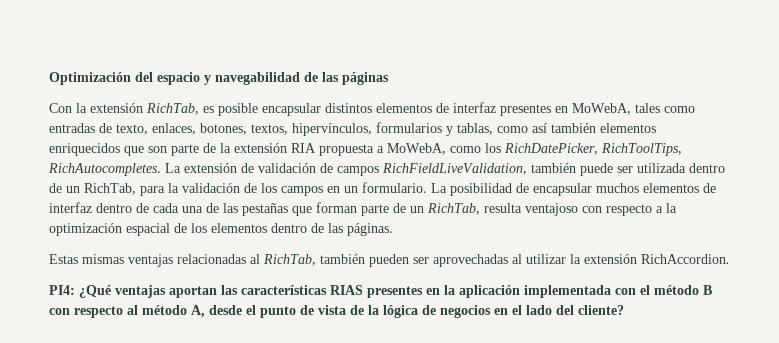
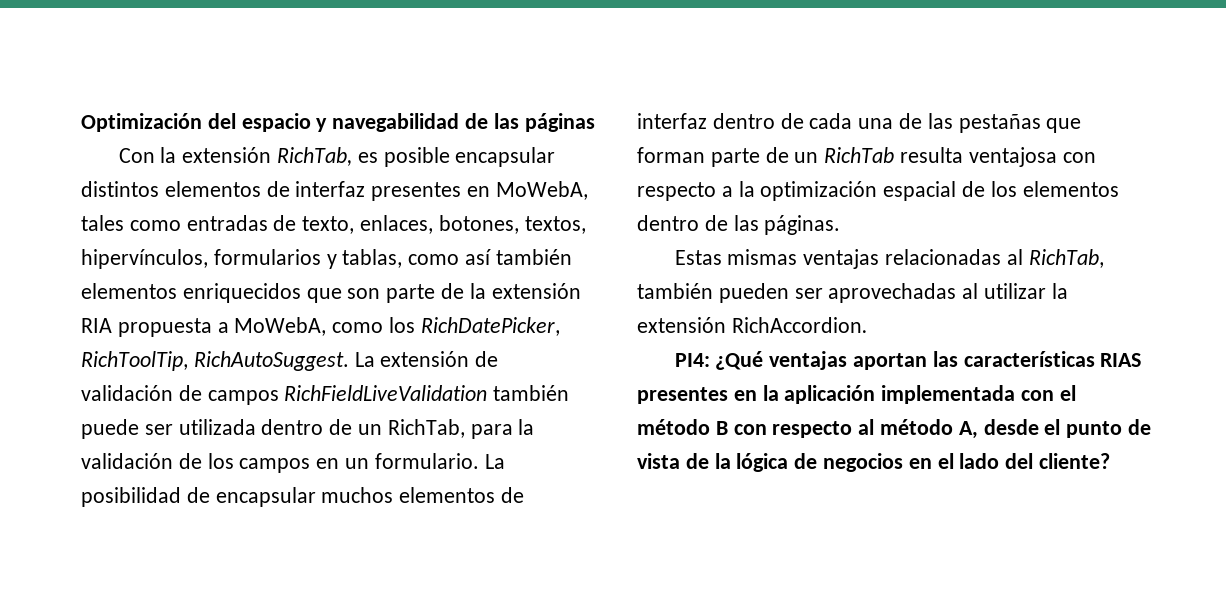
- Con la extensión RichTab, es posible encapsular distintos elementos de interfaz presentes en MoWebA, tales como entradas de texto, enlaces, botones, textos, hipervínculos, formularios y tablas, como así también elementos enriquecidos que son parte de la extensión RIA propuesta a MoWebA, como los RichDatePicker, RichToolTips, RichAutocompletes.
+ Con la extensión RichTab, es posible encapsular distintos elementos de interfaz presentes en MoWebA, tales como entradas de texto, enlaces, botones, textos, hipervínculos, formularios y tablas, como así también elementos enriquecidos que son parte de la extensión RIA propuesta a MoWebA, como los RichDatePicker, RichToolTip, RichAutoSuggest.
- La extensión de validación de campos RichFieldLiveValidation, también puede ser utilizada dentro de un RichTab, para la validación de los campos en un formulario.
+ La extensión de validación de campos RichFieldLiveValidation también puede ser utilizada dentro de un RichTab, para la validación de los campos en un formulario.
- La posibilidad de encapsular muchos elementos de interfaz dentro de cada una de las pestañas que forman parte de un RichTab, resulta ventajoso con respecto a la optimización espacial de los elementos dentro de las páginas.
+ La posibilidad de encapsular muchos elementos de interfaz dentro de cada una de las pestañas que forman parte de un RichTab resulta ventajosa con respecto a la optimización espacial de los elementos dentro de las páginas.

